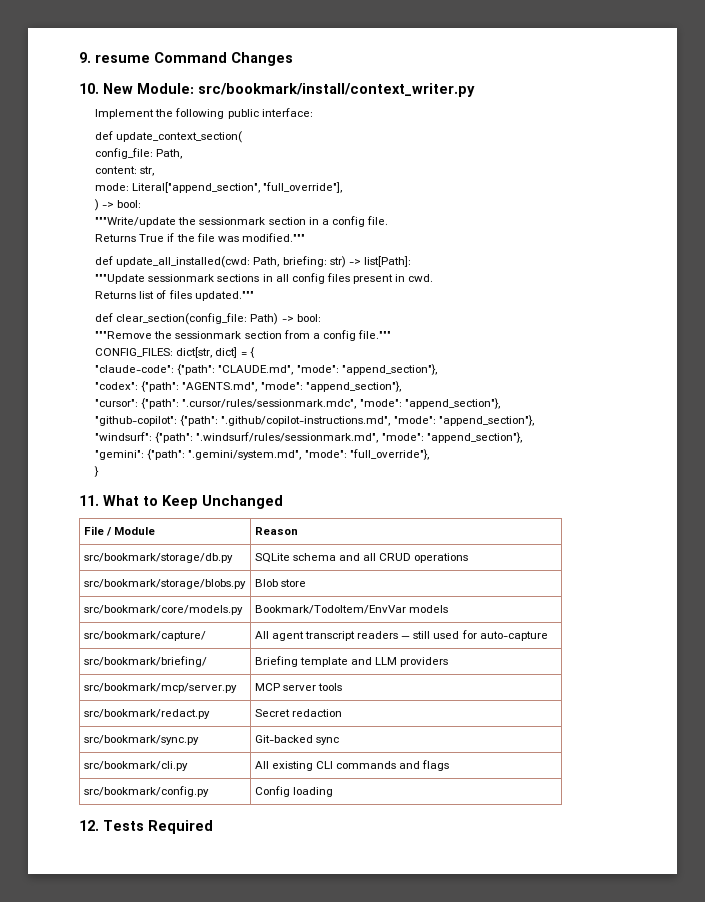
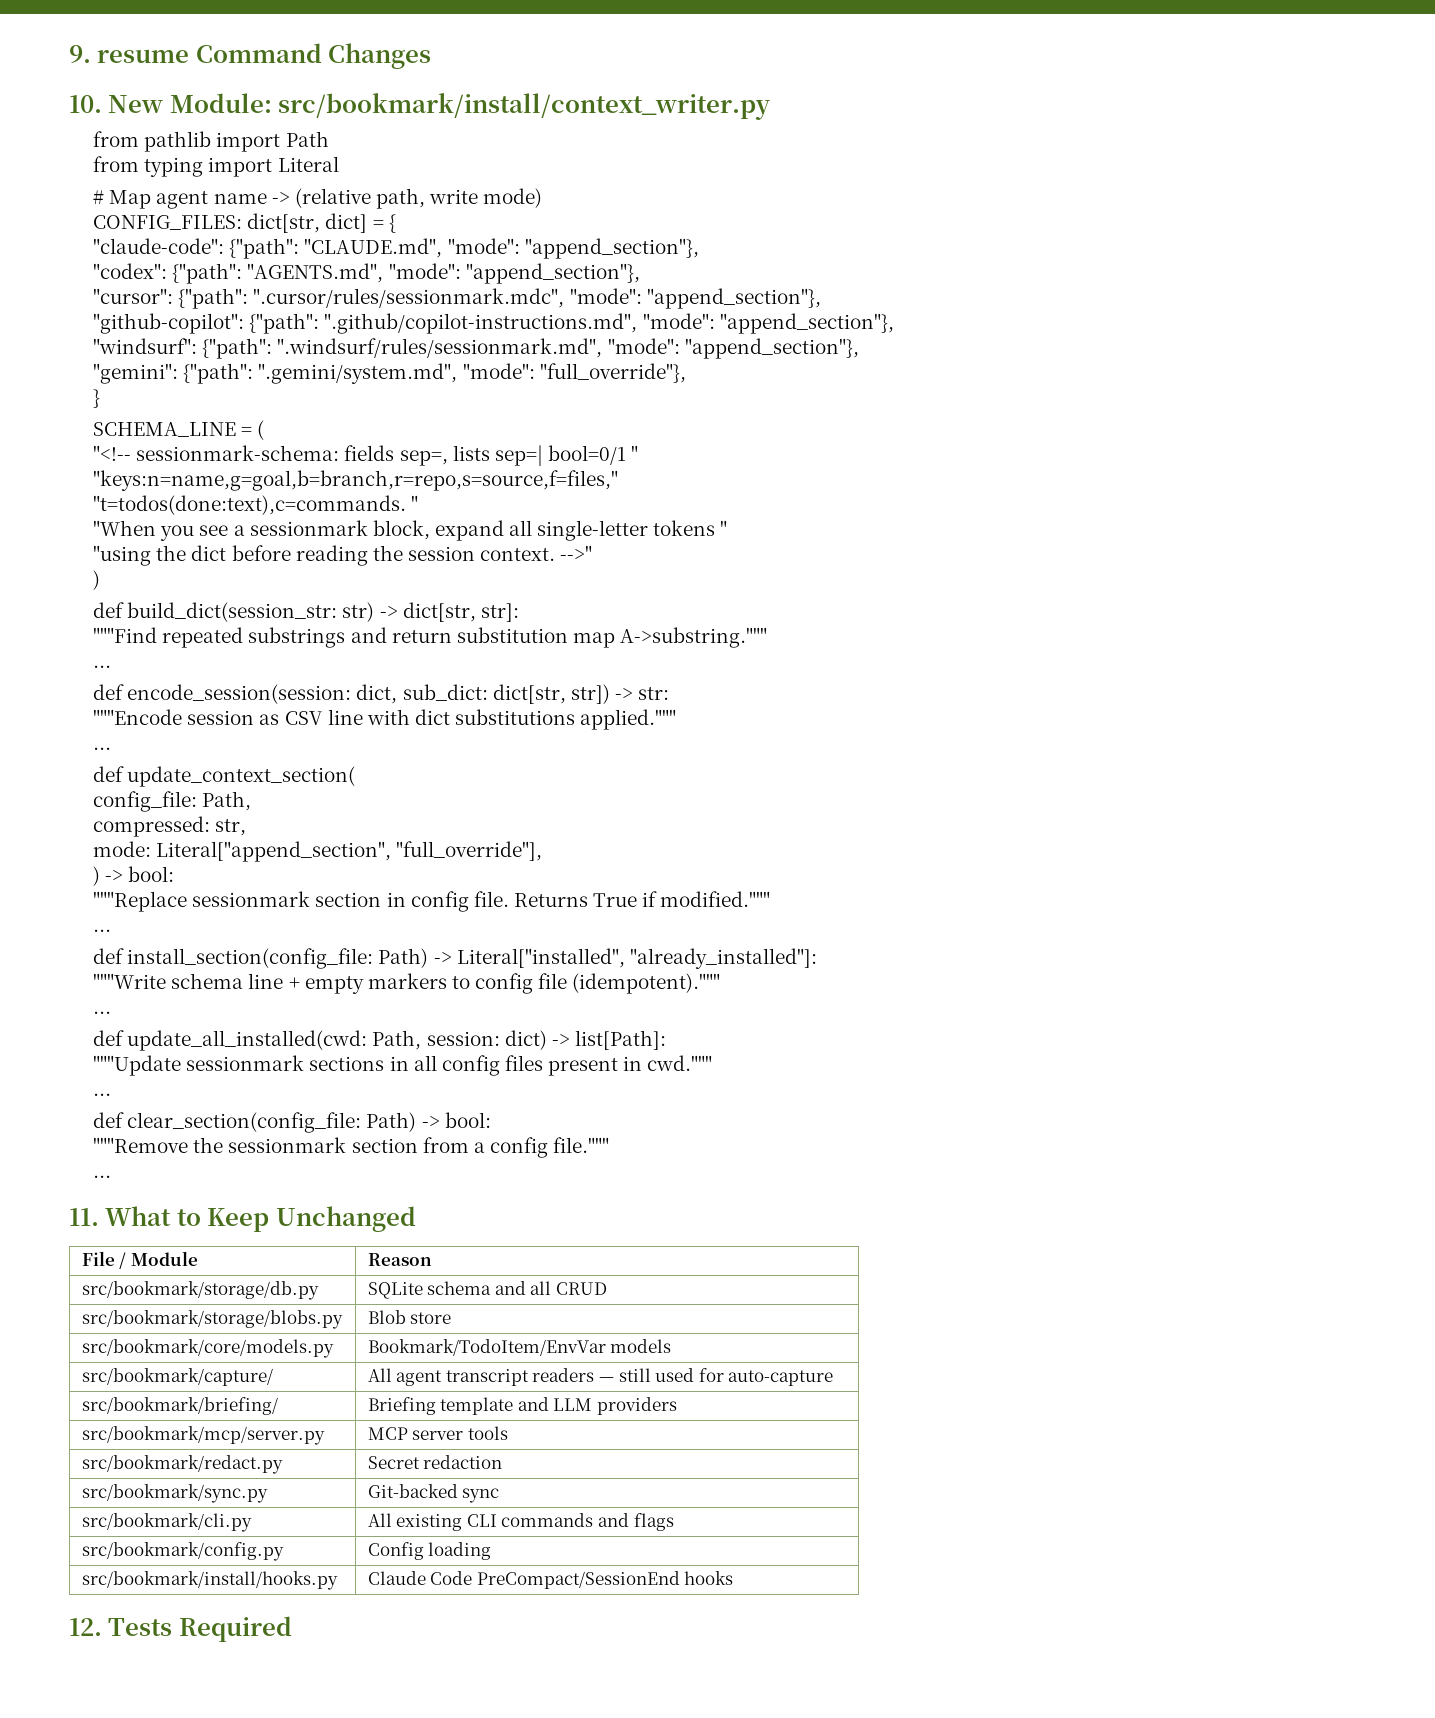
- Implement the following public interface:
- def update_context_section(
- config_file: Path,
- content: str,
- mode: Literal["append_section", "full_override"],
- ) -> bool:
- """Write/update the sessionmark section in a config file.
- Returns True if the file was modified."""
- def update_all_installed(cwd: Path, briefing: str) -> list[Path]:
- """Update sessionmark sections in all config files present in cwd.
- Returns list of files updated."""
- def clear_section(config_file: Path) -> bool:
- """Remove the sessionmark section from a config file."""
+ from pathlib import Path
+ from typing import Literal
+ # Map agent name -> (relative path, write mode)
+ SCHEMA_LINE = (
+ "<!-- sessionmark-schema: fields sep=, lists sep=| bool=0/1 "
+ "keys:n=name,g=goal,b=branch,r=repo,s=source,f=files,"
+ "t=todos(done:text),c=commands. "
+ "When you see a sessionmark block, expand all single-letter tokens "
+ "using the dict before reading the session context. -->"
+ )
+ def build_dict(session_str: str) -> dict[str, str]:
+ """Find repeated substrings and return substitution map A->substring."""
+ ...
+ def encode_session(session: dict, sub_dict: dict[str, str]) -> str:
+ """Encode session as CSV line with dict substitutions applied."""
+ ...
+ def update_context_section(
+ config_file: Path,
+ compressed: str,
+ mode: Literal["append_section", "full_override"],
+ ) -> bool:
+ """Replace sessionmark section in config file. Returns True if modified."""
+ ...
+ def install_section(config_file: Path) -> Literal["installed", "already_installed"]:
+ """Write schema line + empty markers to config file (idempotent)."""
+ ...
+ def update_all_installed(cwd: Path, session: dict) -> list[Path]:
+ """Update sessionmark sections in all config files present in cwd."""
+ ...
+ def clear_section(config_file: Path) -> bool:
+ """Remove the sessionmark section from a config file."""
+ ...
- src/bookmark/storage/db.py | SQLite schema and all CRUD operations
+ src/bookmark/storage/db.py | SQLite schema and all CRUD
+ src/bookmark/install/hooks.py | Claude Code PreCompact/SessionEnd hooks

